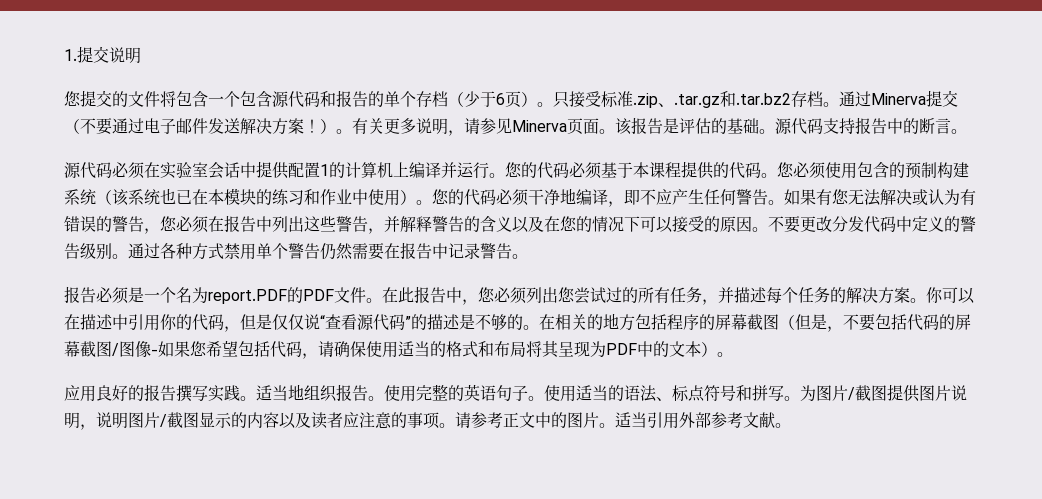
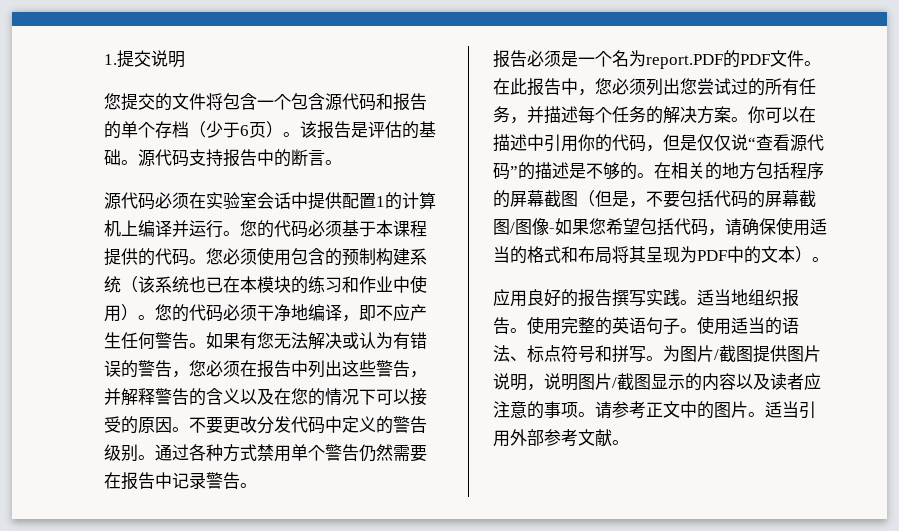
- 只接受标准.zip、.tar.gz和.tar.bz2存档。通过Minerva提交（不要通过电子邮件发送解决方案！）。有关更多说明，请参见Minerva页面。

